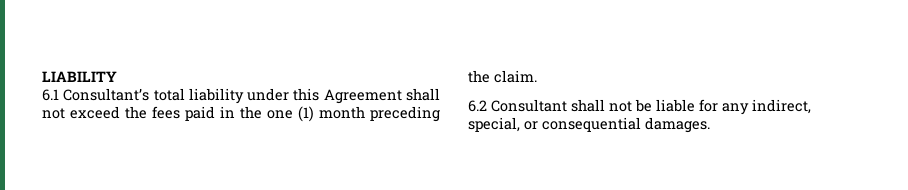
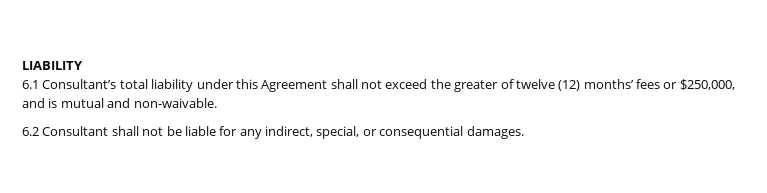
- 6.1 Consultant’s total liability under this Agreement shall not exceed the fees paid in the one (1) month preceding the claim.
+ 6.1 Consultant’s total liability under this Agreement shall not exceed the greater of twelve (12) months’ fees or $250,000, and is mutual and non-waivable.

